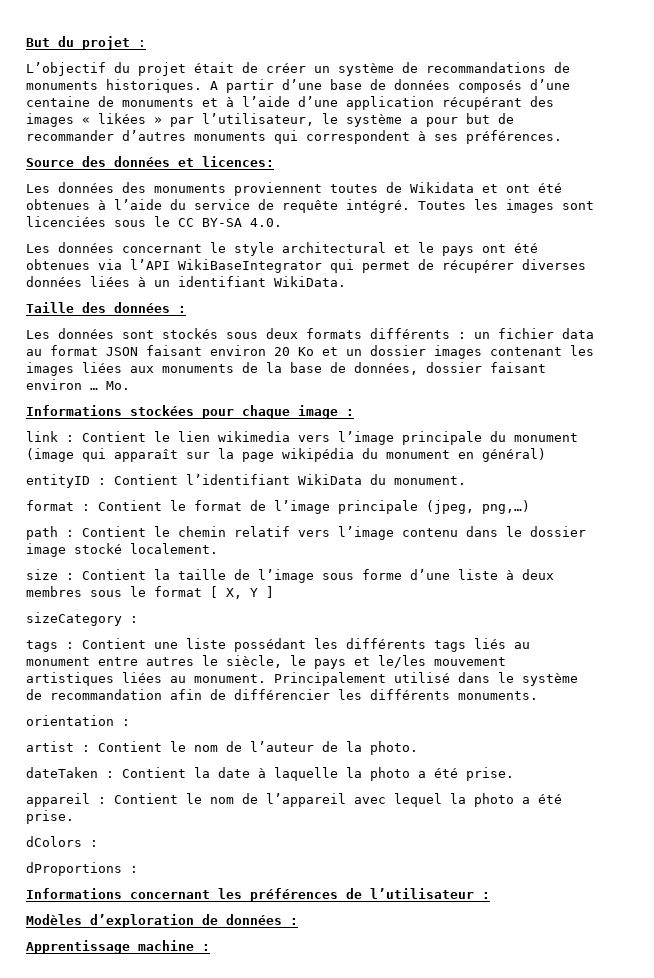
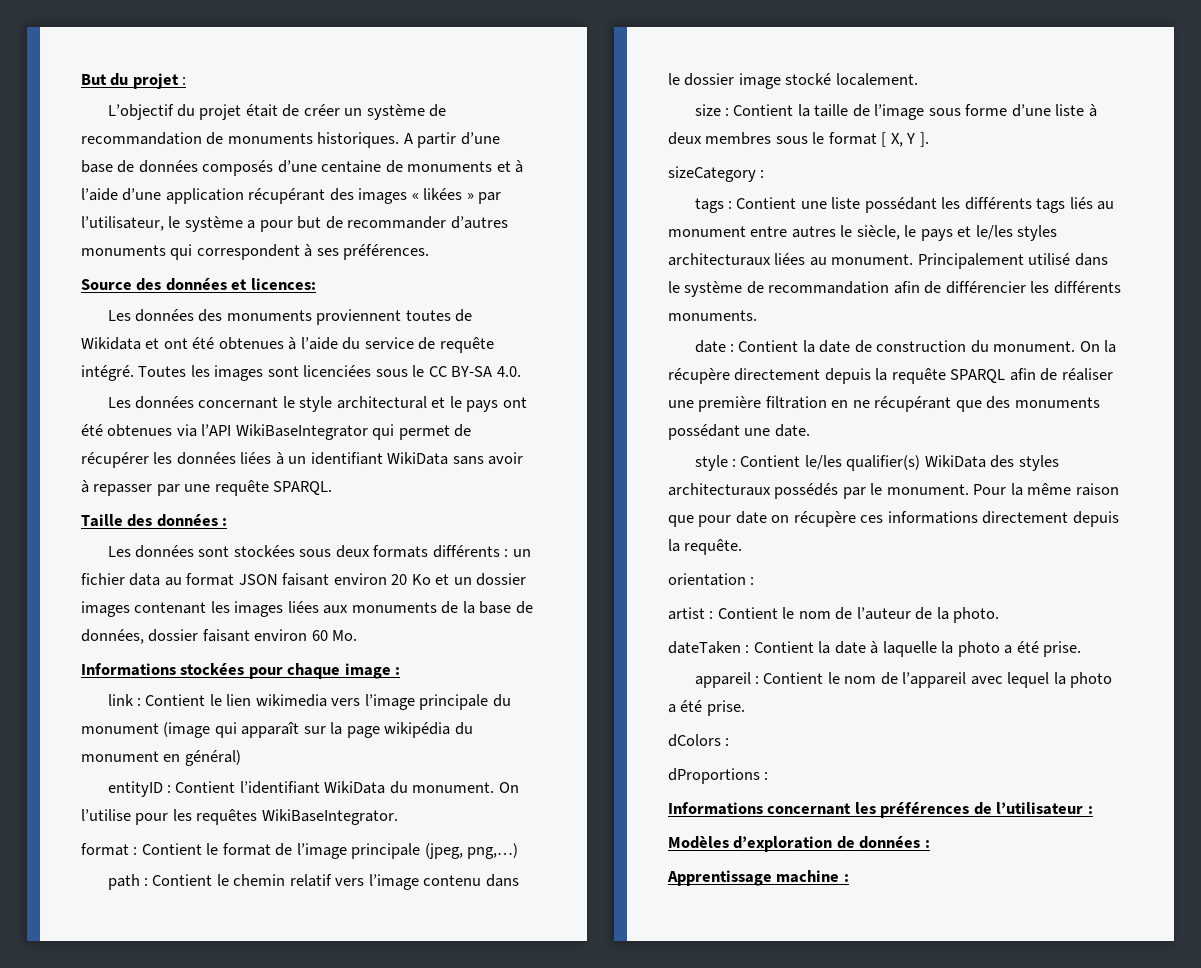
- L’objectif du projet était de créer un système de recommandations de monuments historiques.
+ L’objectif du projet était de créer un système de recommandation de monuments historiques.
- Les données concernant le style architectural et le pays ont été obtenues via l’API WikiBaseIntegrator qui permet de récupérer diverses données liées à un identifiant WikiData.
+ Les données concernant le style architectural et le pays ont été obtenues via l’API WikiBaseIntegrator qui permet de récupérer les données liées à un identifiant WikiData sans avoir à repasser par une requête SPARQL.
- Les données sont stockés sous deux formats différents : un fichier data au format JSON faisant environ 20 Ko et un dossier images contenant les images liées aux monuments de la base de données, dossier faisant environ … Mo.
+ Les données sont stockées sous deux formats différents : un fichier data au format JSON faisant environ 20 Ko et un dossier images contenant les images liées aux monuments de la base de données, dossier faisant environ 60 Mo.
+ On l’utilise pour les requêtes WikiBaseIntegrator.
- size : Contient la taille de l’image sous forme d’une liste à deux membres sous le format [ X, Y ]
+ size : Contient la taille de l’image sous forme d’une liste à deux membres sous le format [ X, Y ].
- tags : Contient une liste possédant les différents tags liés au monument entre autres le siècle, le pays et le/les mouvement artistiques liées au monument.
+ tags : Contient une liste possédant les différents tags liés au monument entre autres le siècle, le pays et le/les styles architecturaux liées au monument.
+ date : Contient la date de construction du monument. On la récupère directement depuis la requête SPARQL afin de réaliser une première filtration en ne récupérant que des monuments possédant une date.
+ style : Contient le/les qualifier(s) WikiData des styles architecturaux possédés par le monument. Pour la même raison que pour date on récupère ces informations directement depuis la requête.

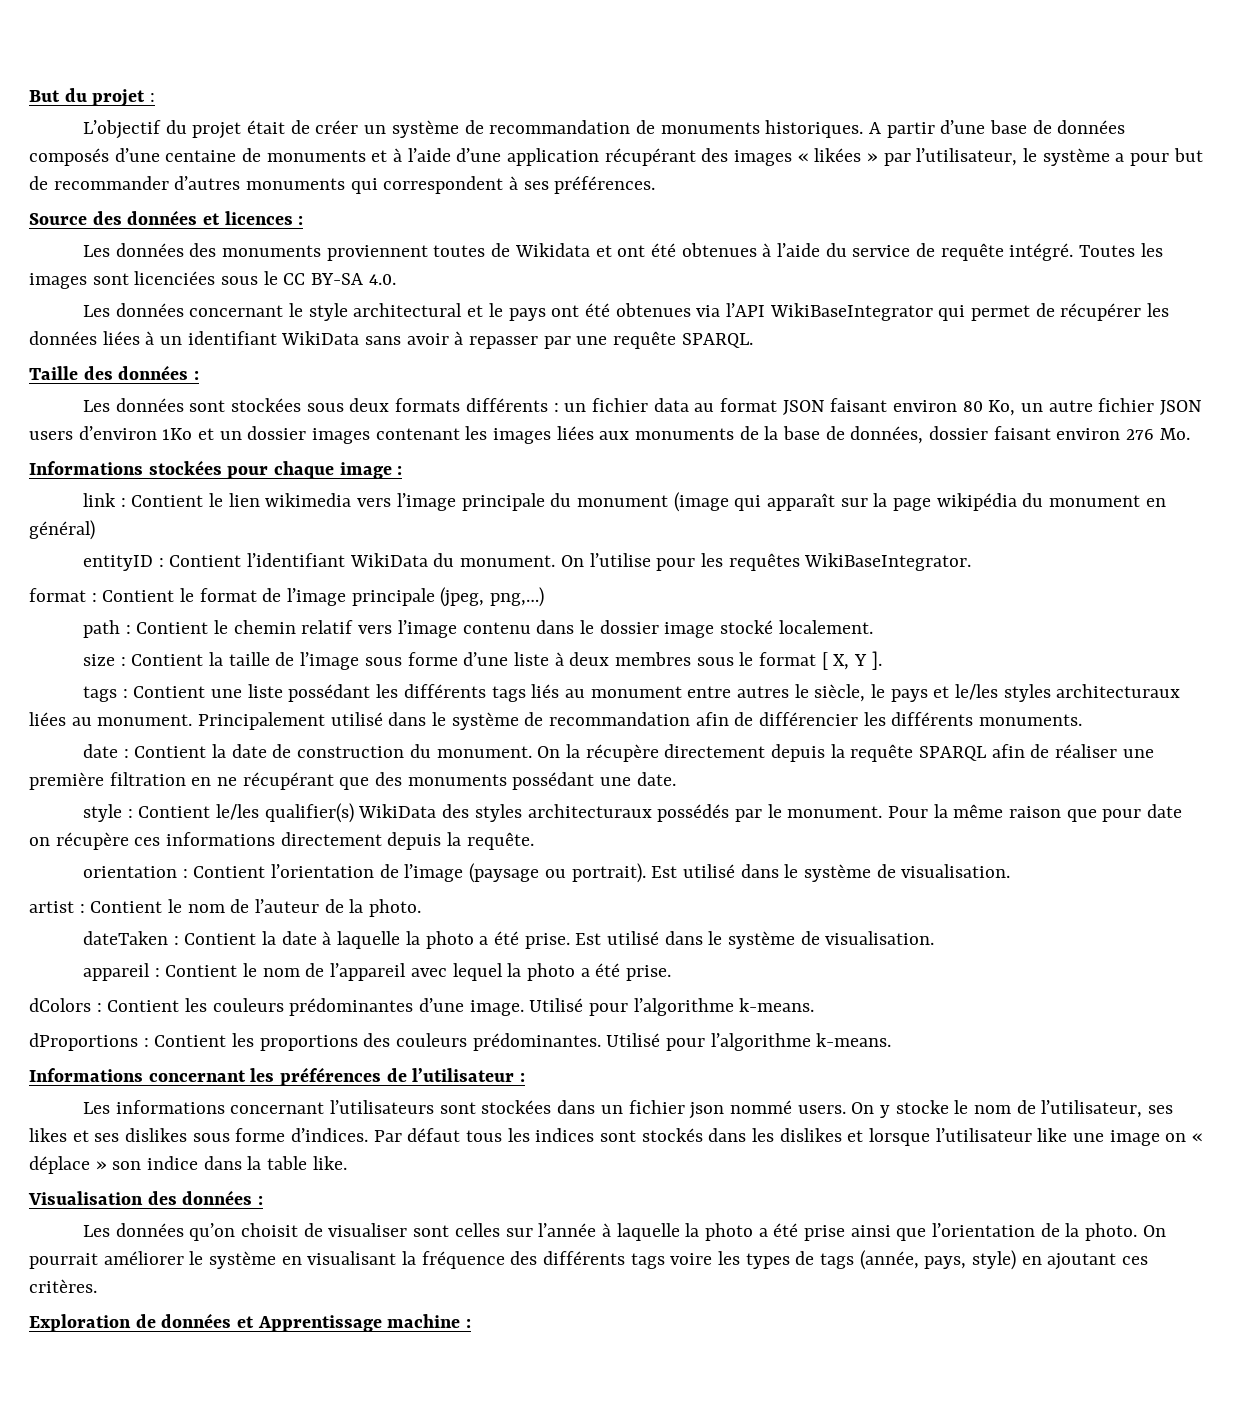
- Source des données et licences:
+ Source des données et licences :
- Les données sont stockées sous deux formats différents : un fichier data au format JSON faisant environ 20 Ko et un dossier images contenant les images liées aux monuments de la base de données, dossier faisant environ 60 Mo.
+ Les données sont stockées sous deux formats différents : un fichier data au format JSON faisant environ 80 Ko, un autre fichier JSON users d’environ 1Ko et un dossier images contenant les images liées aux monuments de la base de données, dossier faisant environ 276 Mo.
- sizeCategory :
- orientation :
+ orientation : Contient l’orientation de l’image (paysage ou portrait). Est utilisé dans le système de visualisation.
- dateTaken : Contient la date à laquelle la photo a été prise.
+ dateTaken : Contient la date à laquelle la photo a été prise. Est utilisé dans le système de visualisation.
- dColors :
- dProportions :
+ dColors : Contient les couleurs prédominantes d’une image. Utilisé pour l’algorithme k-means.
+ dProportions : Contient les proportions des couleurs prédominantes. Utilisé pour l’algorithme k-means.
- Modèles d’exploration de données :
- Apprentissage machine :
+ Les informations concernant l’utilisateurs sont stockées dans un fichier json nommé users. On y stocke le nom de l’utilisateur, ses likes et ses dislikes sous forme d’indices. Par défaut tous les indices sont stockés dans les dislikes et lorsque l’utilisateur like une image on « déplace » son indice dans la table like.
+ Visualisation des données :
+ Les données qu’on choisit de visualiser sont celles sur l’année à laquelle la photo a été prise ainsi que l’orientation de la photo. On pourrait améliorer le système en visualisant la fréquence des différents tags voire les types de tags (année, pays, style) en ajoutant ces critères.
+ Exploration de données et Apprentissage machine :

